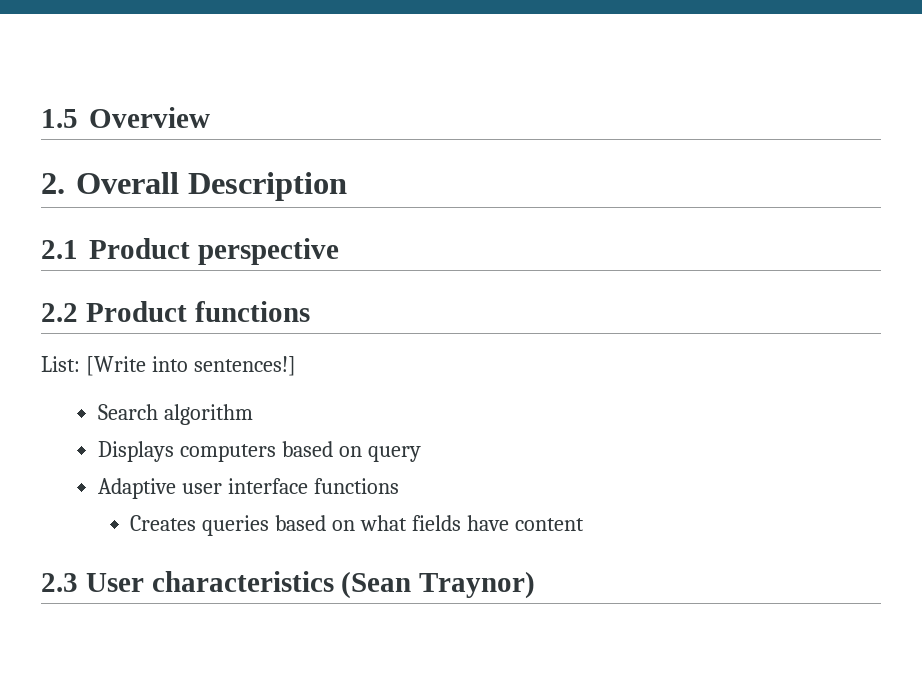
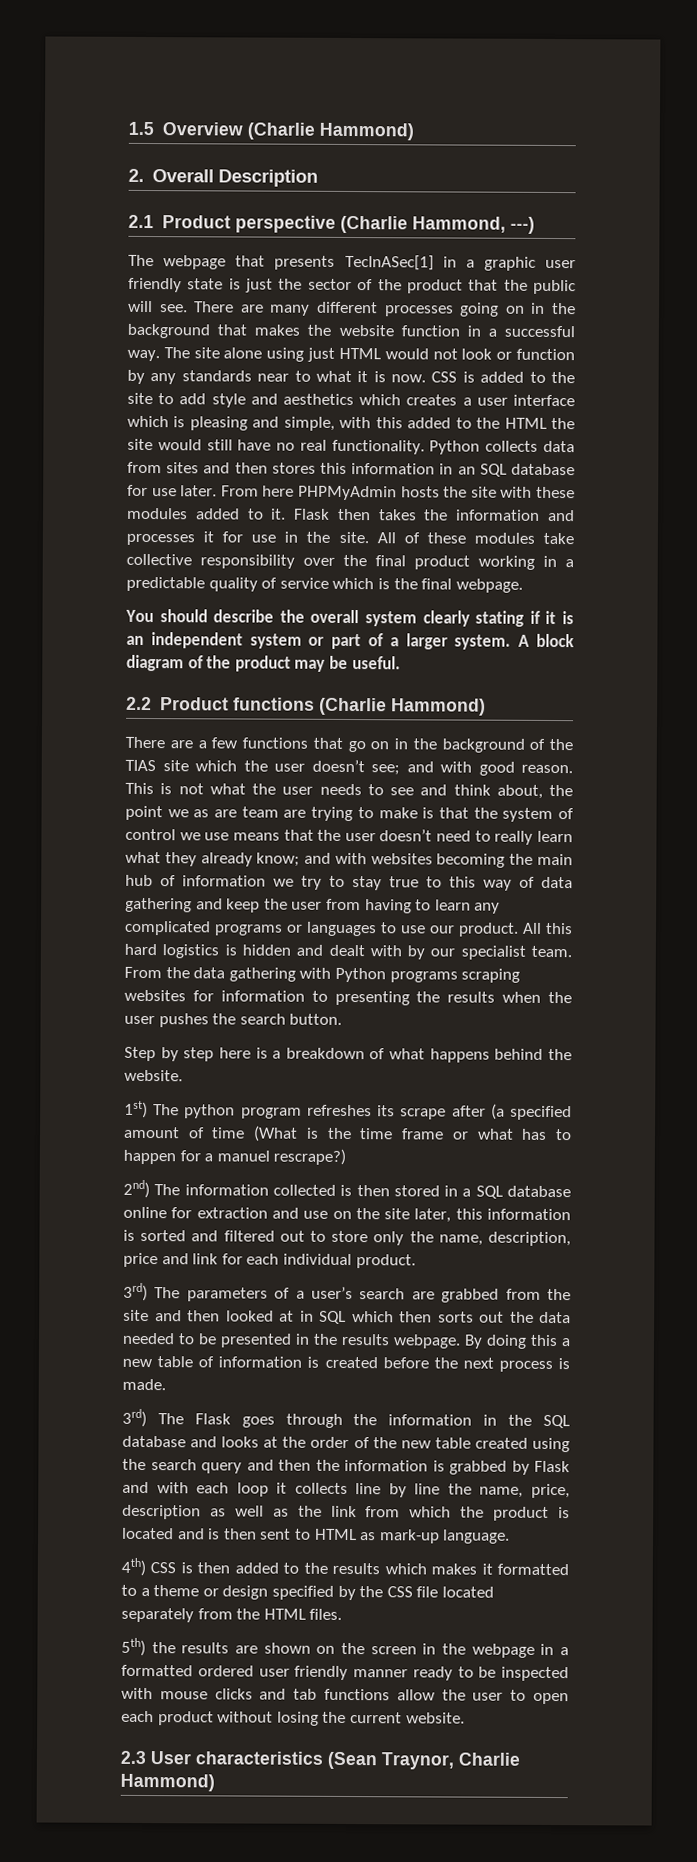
- 1.5 Overview
+ 1.5 Overview (Charlie Hammond)
- 2.1 Product perspective
- 2.2 Product functions
- List: [Write into sentences!]
- Search algorithm
- Displays computers based on query
- Adaptive user interface functions
- Creates queries based on what fields have content
+ 2.1 Product perspective (Charlie Hammond, ---)
+ The webpage that presents TecInASec[1] in a graphic user friendly state is just the sector of the product that the public will see. There are many different processes going on in the background that makes the website function in a successful way. The site alone using just HTML would not look or function by any standards near to what it is now. CSS is added to the site to add style and aesthetics which creates a user interface which is pleasing and simple, with this added to the HTML the site would still have no real functionality. Python collects data from sites and then stores this information in an SQL database for use later. From here PHPMyAdmin hosts the site with these modules added to it. Flask then takes the information and processes it for use in the site. All of these modules take collective responsibility over the final product working in a predictable quality of service which is the final webpage.
+ You should describe the overall system clearly stating if it is an independent system or part of a larger system. A block diagram of the product may be useful.
+ 2.2 Product functions (Charlie Hammond)
+ There are a few functions that go on in the background of the TIAS site which the user doesn’t see; and with good reason. This is not what the user needs to see and think about, the point we as are team are trying to make is that the system of control we use means that the user doesn’t need to really learn what they already know; and with websites becoming the main hub of information we try to stay true to this way of data gathering and keep the user from having to learn any complicated programs or languages to use our product. All this hard logistics is hidden and dealt with by our specialist team. From the data gathering with Python programs scraping websites for information to presenting the results when the user pushes the search button.
+ Step by step here is a breakdown of what happens behind the website.
+ 1st) The python program refreshes its scrape after (a specified amount of time (What is the time frame or what has to happen for a manuel rescrape?)
+ 2nd) The information collected is then stored in a SQL database online for extraction and use on the site later, this information is sorted and filtered out to store only the name, description, price and link for each individual product.
+ 3rd) The parameters of a user’s search are grabbed from the site and then looked at in SQL which then sorts out the data needed to be presented in the results webpage. By doing this a new table of information is created before the next process is made.
+ 3rd) The Flask goes through the information in the SQL database and looks at the order of the new table created using the search query and then the information is grabbed by Flask and with each loop it collects line by line the name, price, description as well as the link from which the product is located and is then sent to HTML as mark-up language.
+ 4th) CSS is then added to the results which makes it formatted to a theme or design specified by the CSS file located separately from the HTML files.
+ 5th) the results are shown on the screen in the webpage in a formatted ordered user friendly manner ready to be inspected with mouse clicks and tab functions allow the user to open each product without losing the current website.
- 2.3 User characteristics (Sean Traynor)
+ 2.3 User characteristics (Sean Traynor, Charlie Hammond)

